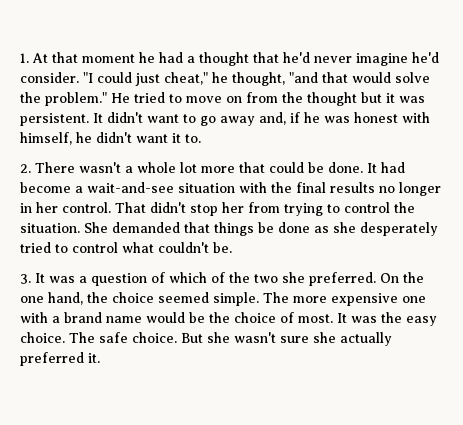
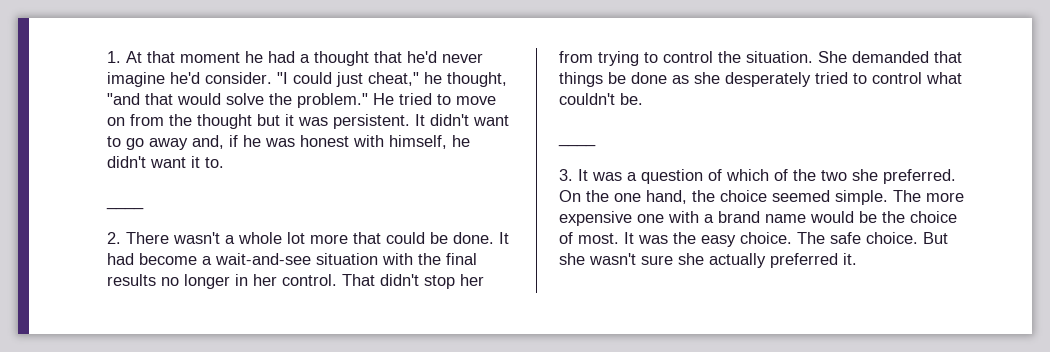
  It didn't want to go away and, if he was honest with himself, he didn't want it to.
+ ____
  She demanded that things be done as she desperately tried to control what couldn't be.
+ ____

